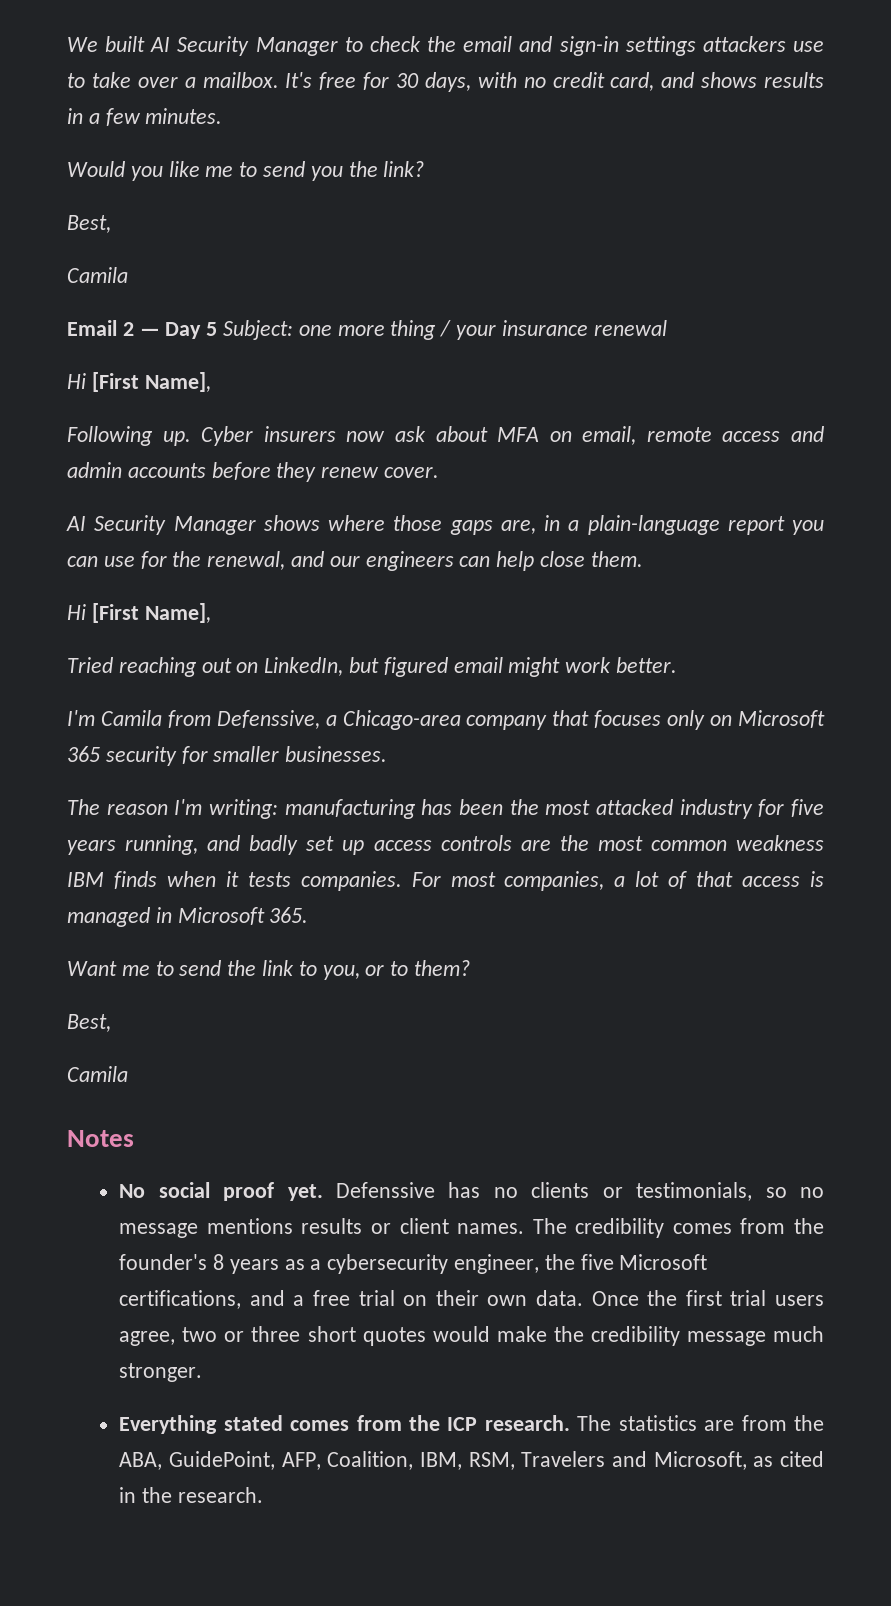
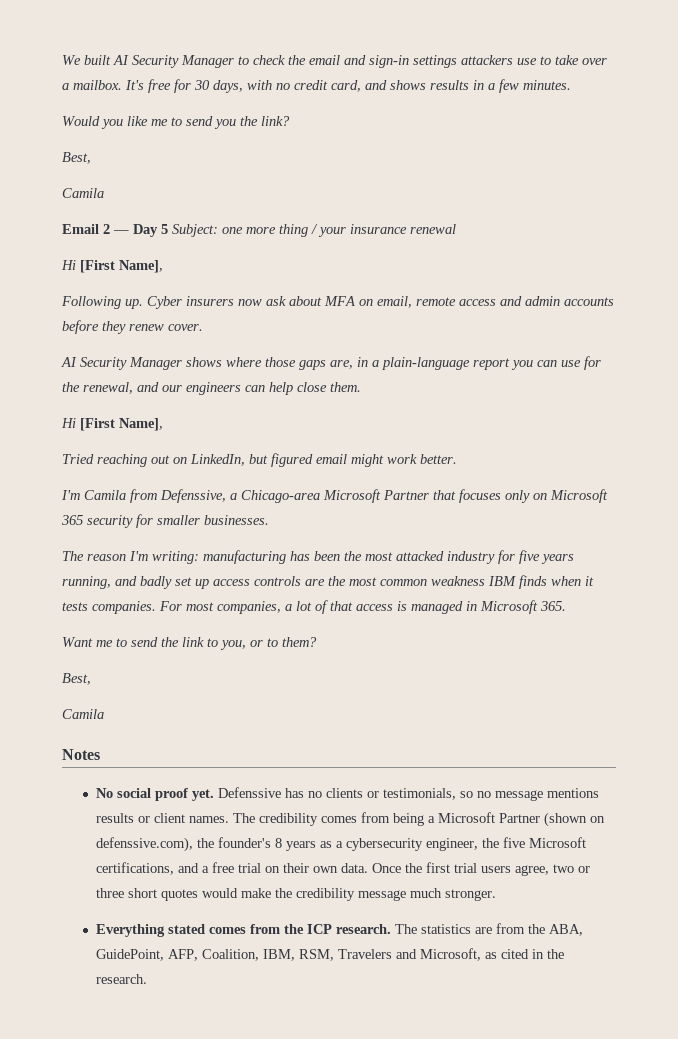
- I'm Camila from Defenssive, a Chicago-area company that focuses only on Microsoft 365 security for smaller businesses.
+ I'm Camila from Defenssive, a Chicago-area Microsoft Partner that focuses only on Microsoft 365 security for smaller businesses.
- The credibility comes from the founder's 8 years as a cybersecurity engineer, the five Microsoft certifications, and a free trial on their own data.
+ The credibility comes from being a Microsoft Partner (shown on defenssive.com), the founder's 8 years as a cybersecurity engineer, the five Microsoft certifications, and a free trial on their own data.

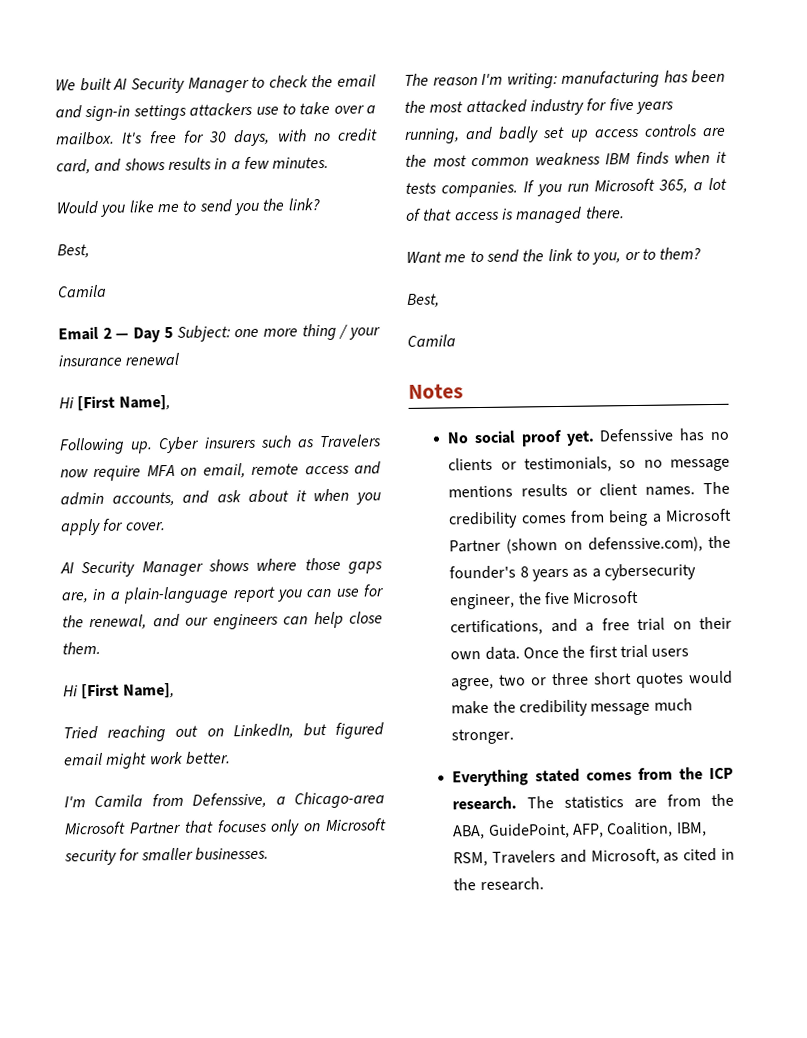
- Cyber insurers now ask about MFA on email, remote access and admin accounts before they renew cover.
+ Cyber insurers such as Travelers now require MFA on email, remote access and admin accounts, and ask about it when you apply for cover.
- I'm Camila from Defenssive, a Chicago-area Microsoft Partner that focuses only on Microsoft 365 security for smaller businesses.
+ I'm Camila from Defenssive, a Chicago-area Microsoft Partner that focuses only on Microsoft security for smaller businesses.
- For most companies, a lot of that access is managed in Microsoft 365.
+ If you run Microsoft 365, a lot of that access is managed there.

